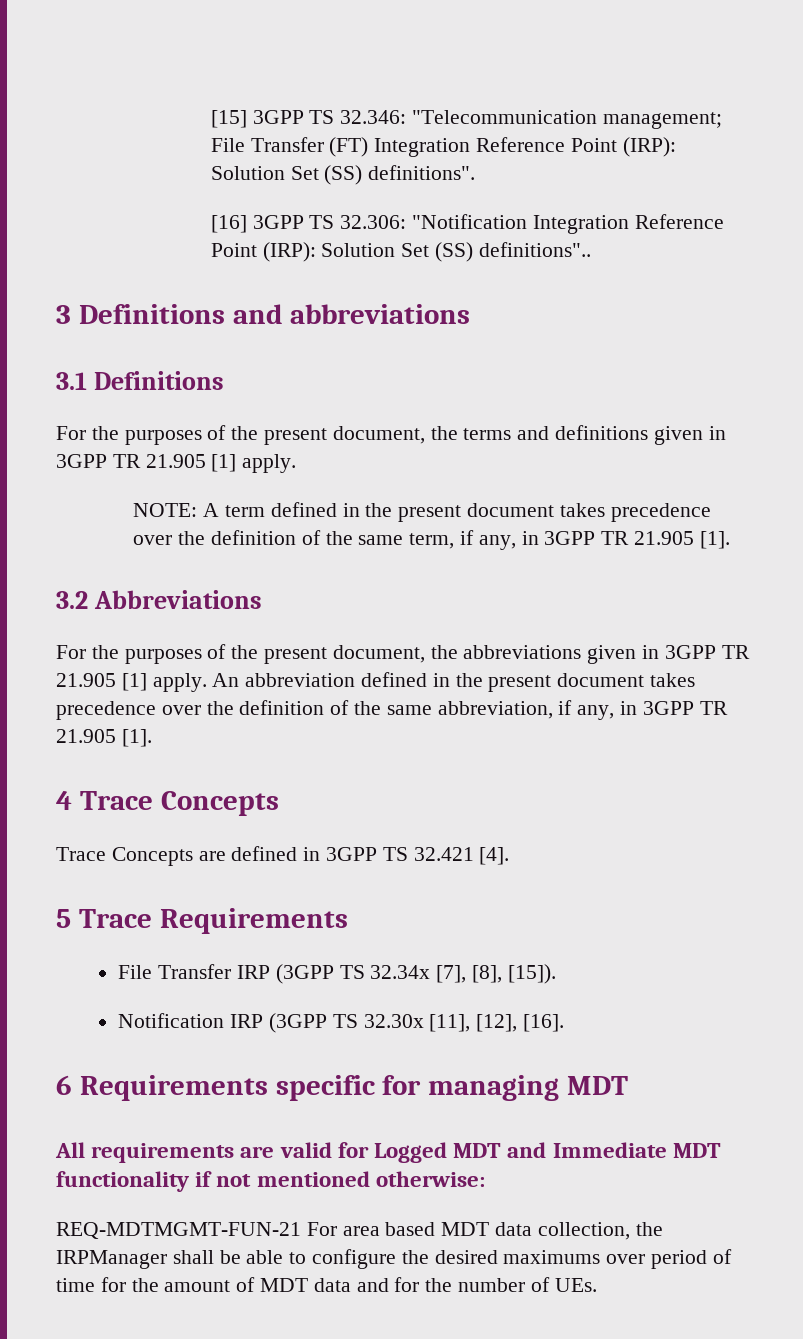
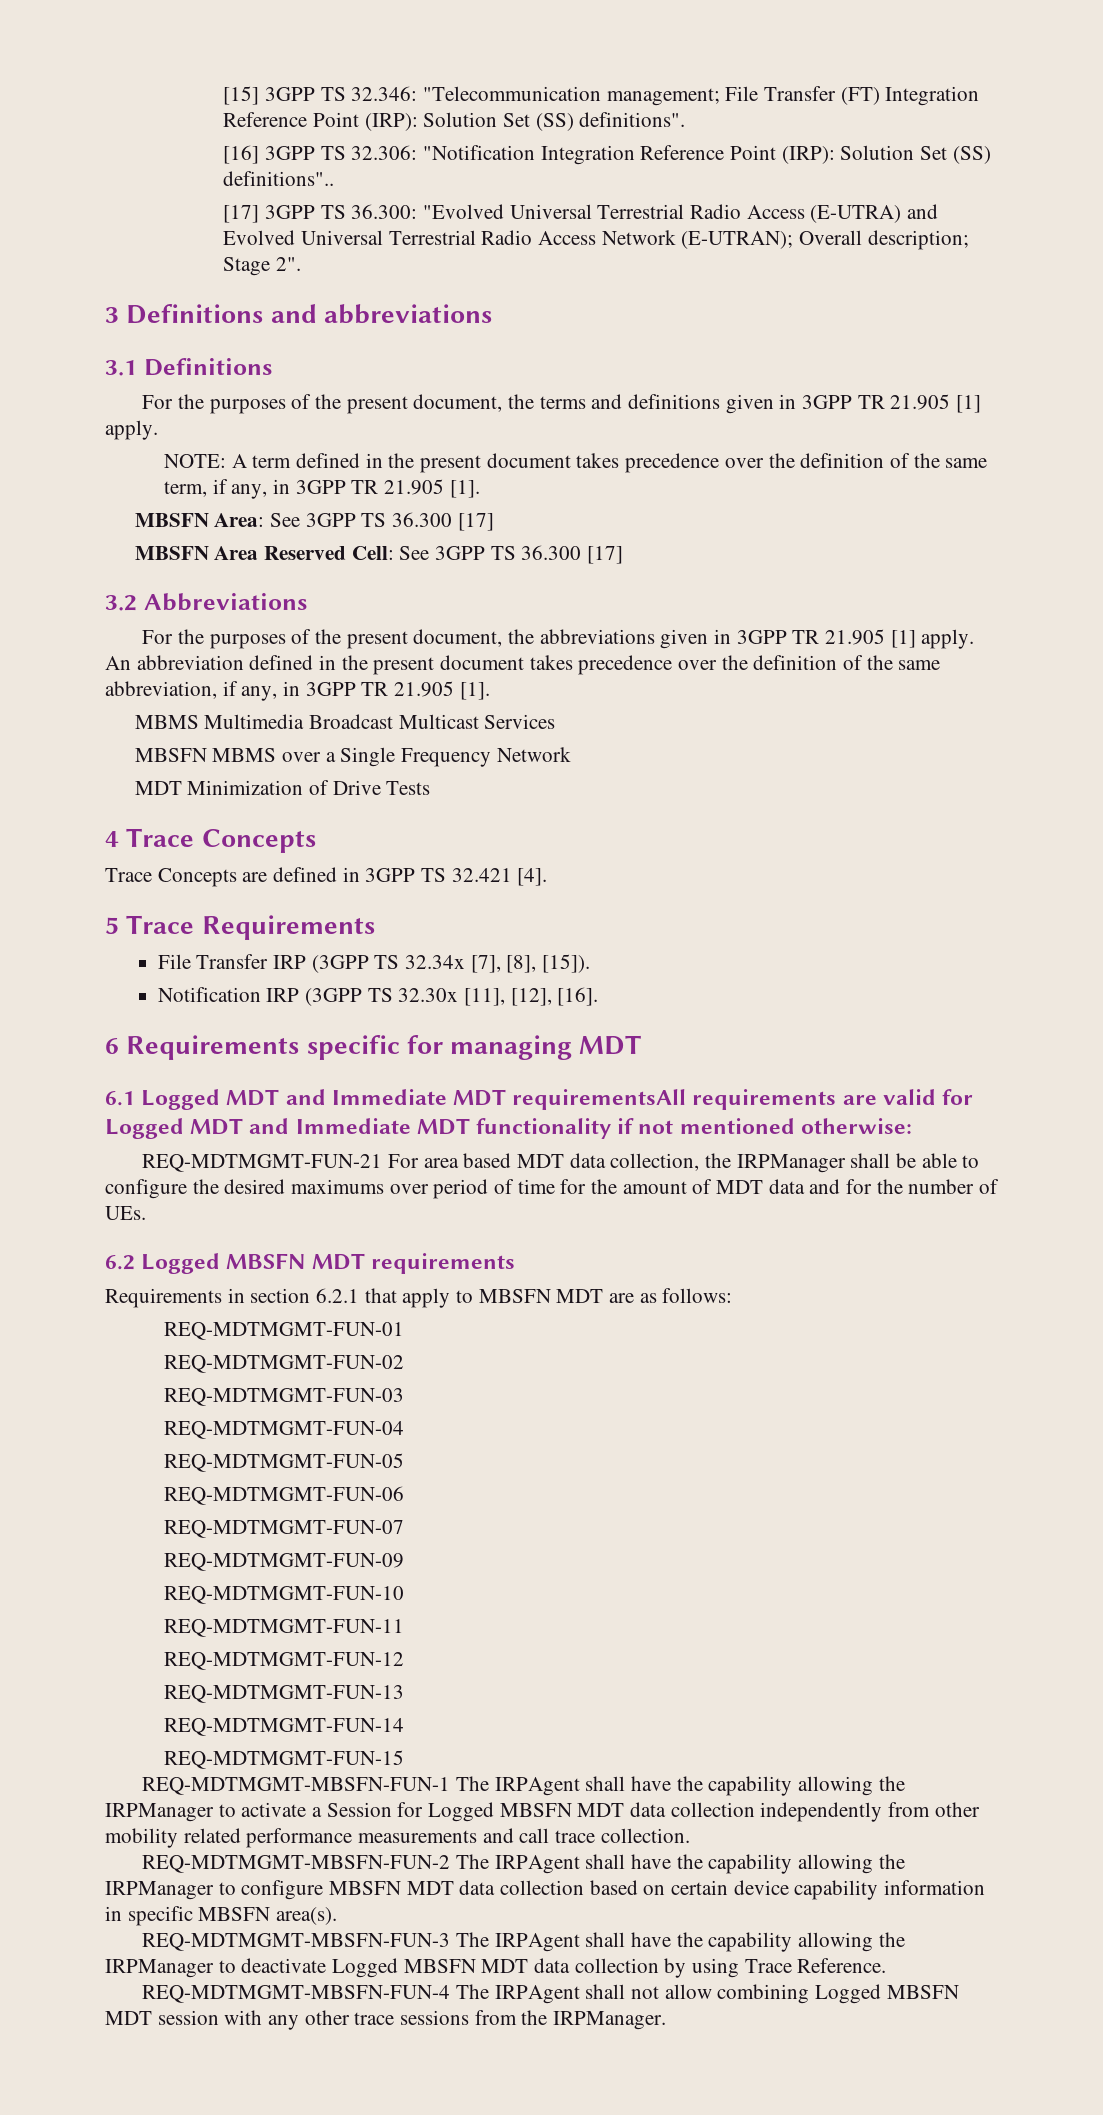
+ [17] 3GPP TS 36.300: "Evolved Universal Terrestrial Radio Access (E-UTRA) and Evolved Universal Terrestrial Radio Access Network (E-UTRAN); Overall description; Stage 2".
+ MBSFN Area: See 3GPP TS 36.300 [17]
+ MBSFN Area Reserved Cell: See 3GPP TS 36.300 [17]
+ MBMS Multimedia Broadcast Multicast Services
+ MBSFN MBMS over a Single Frequency Network
+ MDT Minimization of Drive Tests
- All requirements are valid for Logged MDT and Immediate MDT functionality if not mentioned otherwise:
+ 6.1 Logged MDT and Immediate MDT requirementsAll requirements are valid for Logged MDT and Immediate MDT functionality if not mentioned otherwise:
+ 6.2 Logged MBSFN MDT requirements
+ Requirements in section 6.2.1 that apply to MBSFN MDT are as follows:
+ REQ-MDTMGMT-FUN-01
+ REQ-MDTMGMT-FUN-02
+ REQ-MDTMGMT-FUN-03
+ REQ-MDTMGMT-FUN-04
+ REQ-MDTMGMT-FUN-05
+ REQ-MDTMGMT-FUN-06
+ REQ-MDTMGMT-FUN-07
+ REQ-MDTMGMT-FUN-09
+ REQ-MDTMGMT-FUN-10
+ REQ-MDTMGMT-FUN-11
+ REQ-MDTMGMT-FUN-12
+ REQ-MDTMGMT-FUN-13
+ REQ-MDTMGMT-FUN-14
+ REQ-MDTMGMT-FUN-15
+ REQ-MDTMGMT-MBSFN-FUN-1 The IRPAgent shall have the capability allowing the IRPManager to activate a Session for Logged MBSFN MDT data collection independently from other mobility related performance measurements and call trace collection.
+ REQ-MDTMGMT-MBSFN-FUN-2 The IRPAgent shall have the capability allowing the IRPManager to configure MBSFN MDT data collection based on certain device capability information in specific MBSFN area(s).
+ REQ-MDTMGMT-MBSFN-FUN-3 The IRPAgent shall have the capability allowing the IRPManager to deactivate Logged MBSFN MDT data collection by using Trace Reference.
+ REQ-MDTMGMT-MBSFN-FUN-4 The IRPAgent shall not allow combining Logged MBSFN MDT session with any other trace sessions from the IRPManager.

